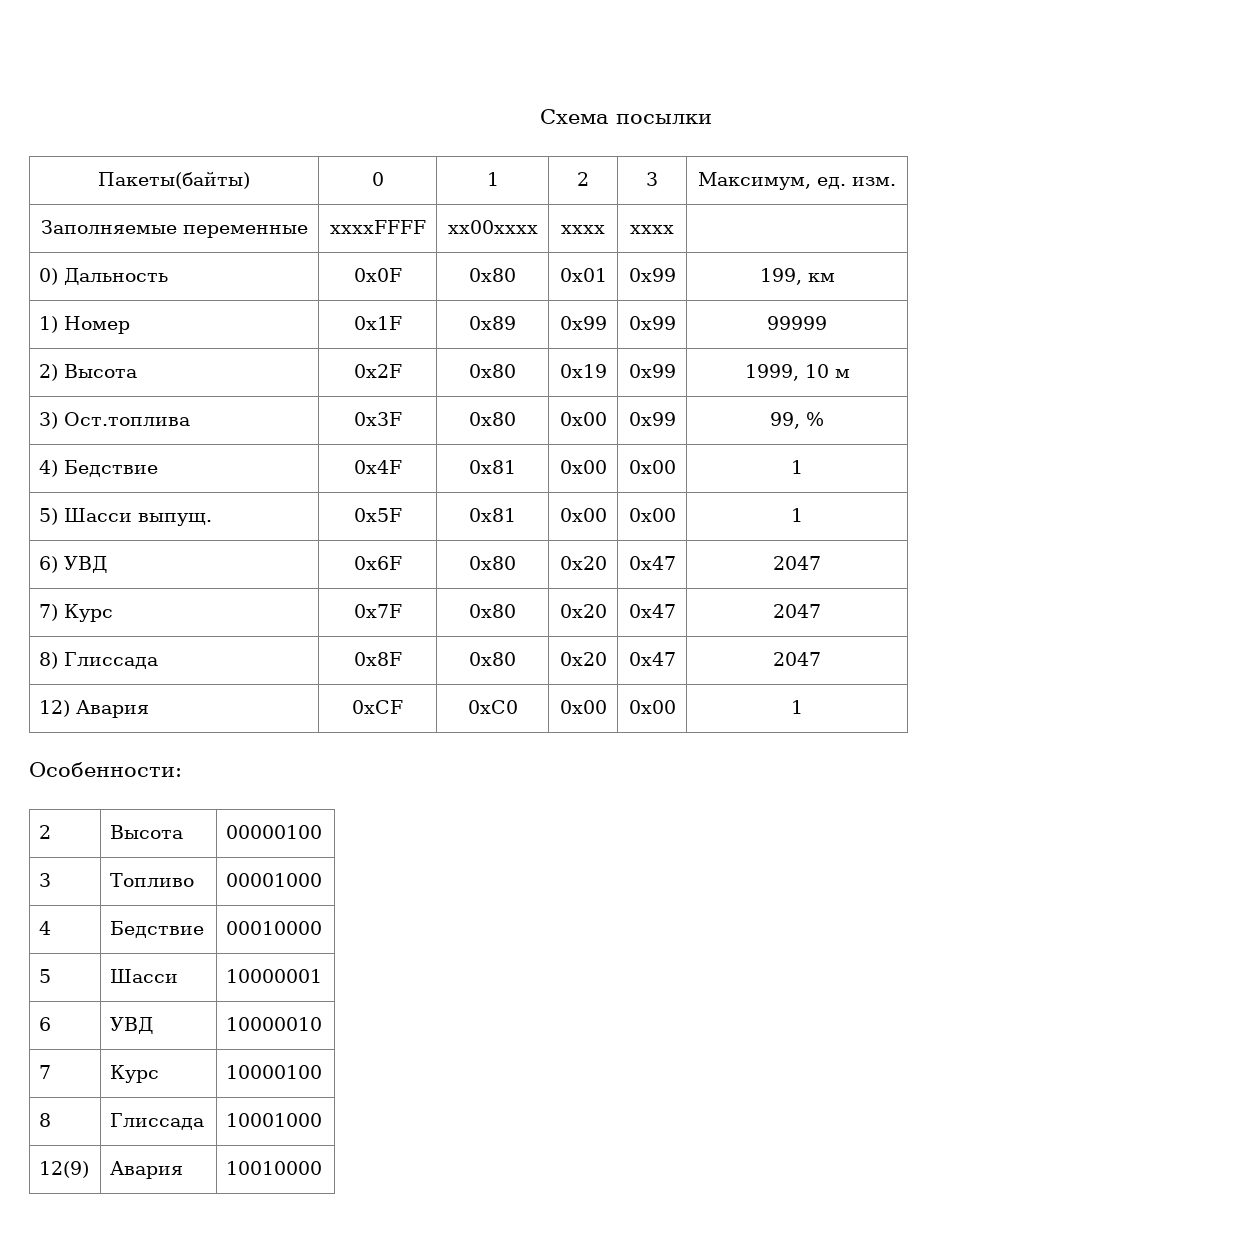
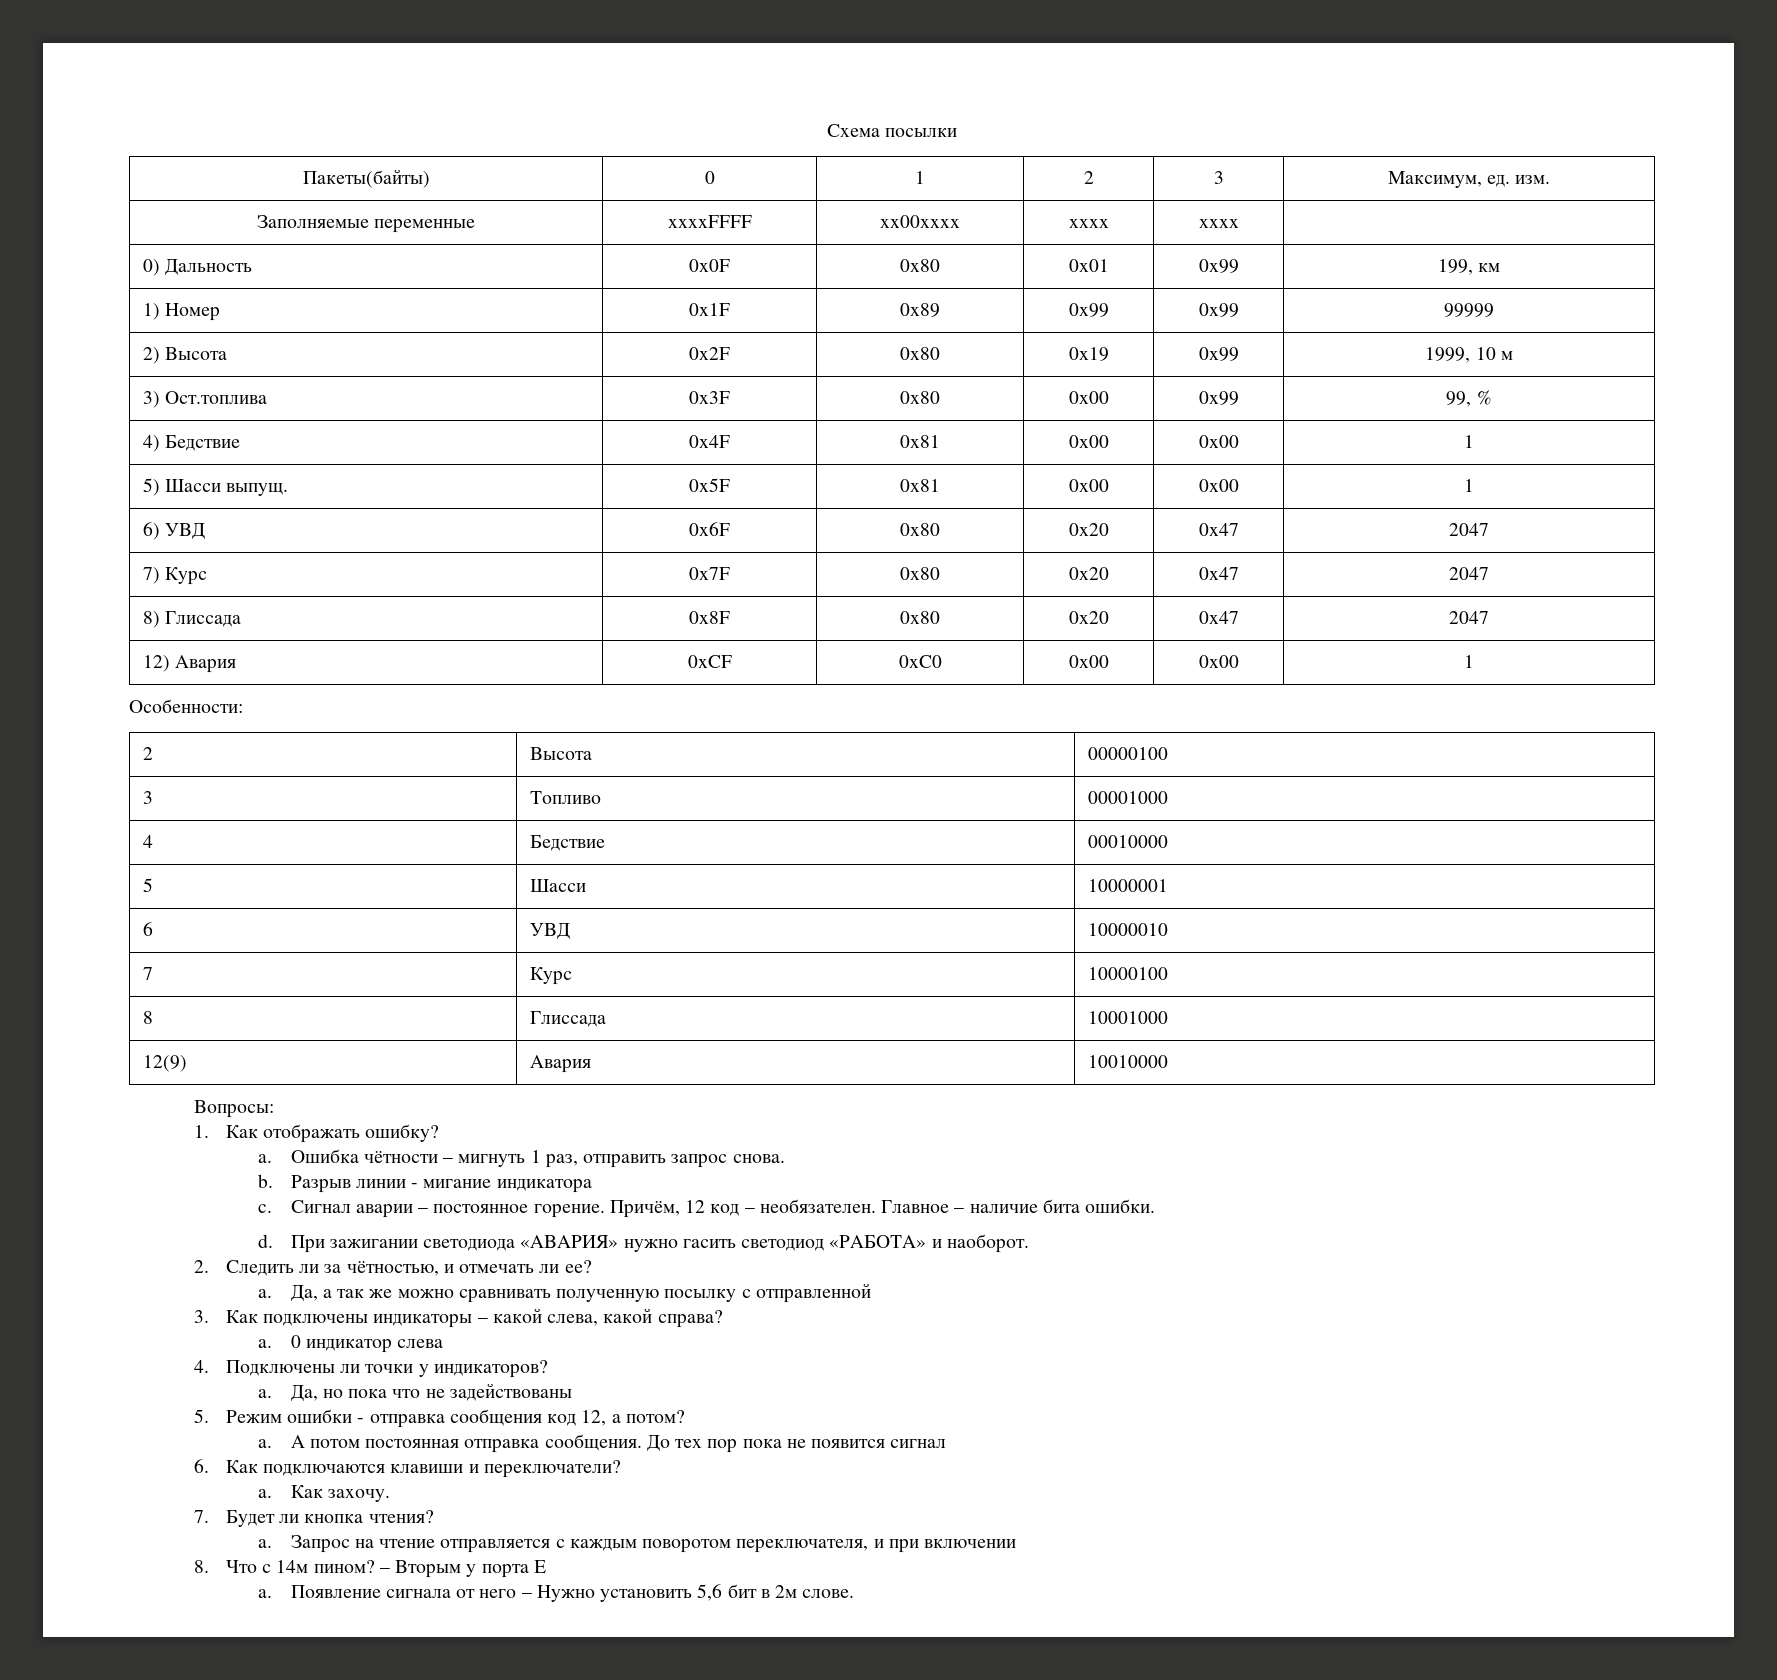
+ Вопросы:
+ 1. Как отображать ошибку?
+ a. Ошибка чётности – мигнуть 1 раз, отправить запрос снова.
+ b. Разрыв линии - мигание индикатора
+ c. Сигнал аварии – постоянное горение. Причём, 12 код – необязателен. Главное – наличие бита ошибки.
+ d. При зажигании светодиода «АВАРИЯ» нужно гасить светодиод «РАБОТА» и наоборот.
+ 2. Следить ли за чётностью, и отмечать ли ее?
+ a. Да, а так же можно сравнивать полученную посылку с отправленной
+ 3. Как подключены индикаторы – какой слева, какой справа?
+ a. 0 индикатор слева
+ 4. Подключены ли точки у индикаторов?
+ a. Да, но пока что не задействованы
+ 5. Режим ошибки - отправка сообщения код 12, а потом?
+ a. А потом постоянная отправка сообщения. До тех пор пока не появится сигнал
+ 6. Как подключаются клавиши и переключатели?
+ a. Как захочу.
+ 7. Будет ли кнопка чтения?
+ a. Запрос на чтение отправляется с каждым поворотом переключателя, и при включении
+ 8. Что с 14м пином? – Вторым у порта Е
+ a. Появление сигнала от него – Нужно установить 5,6 бит в 2м слове.

